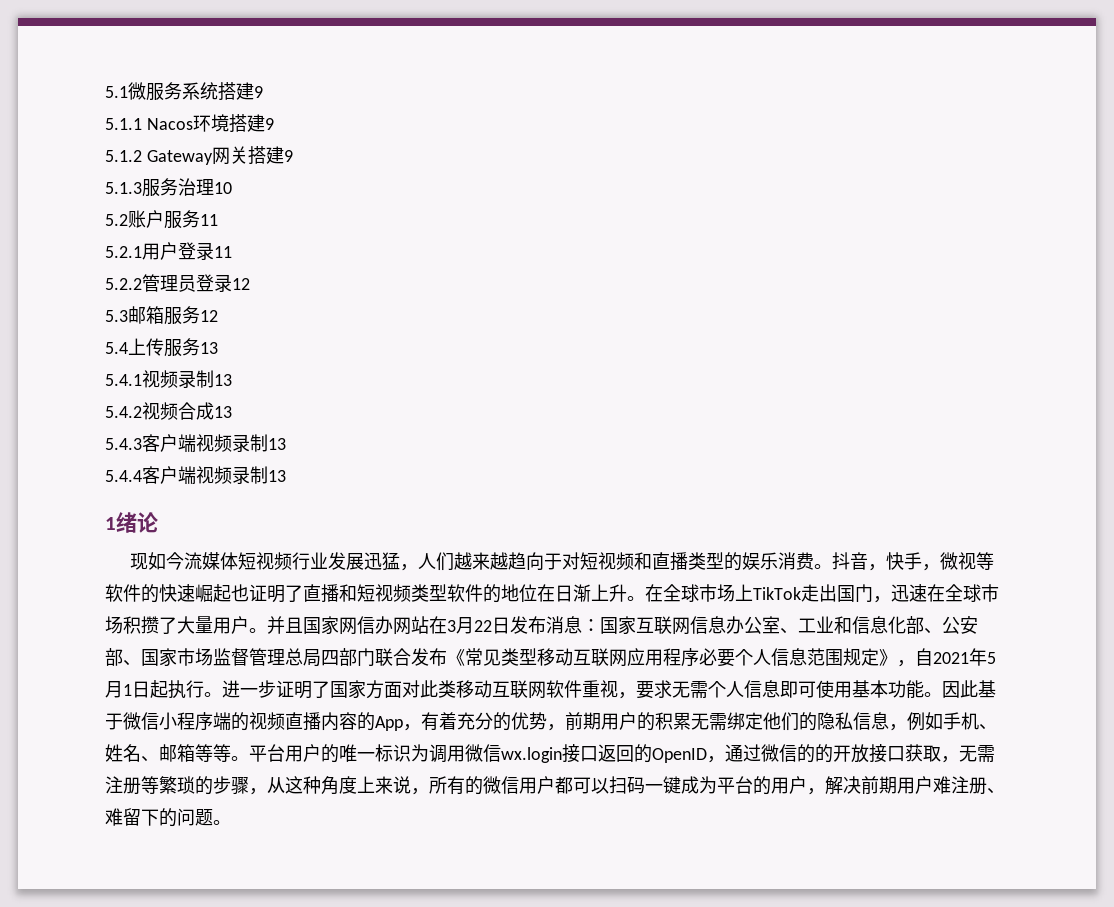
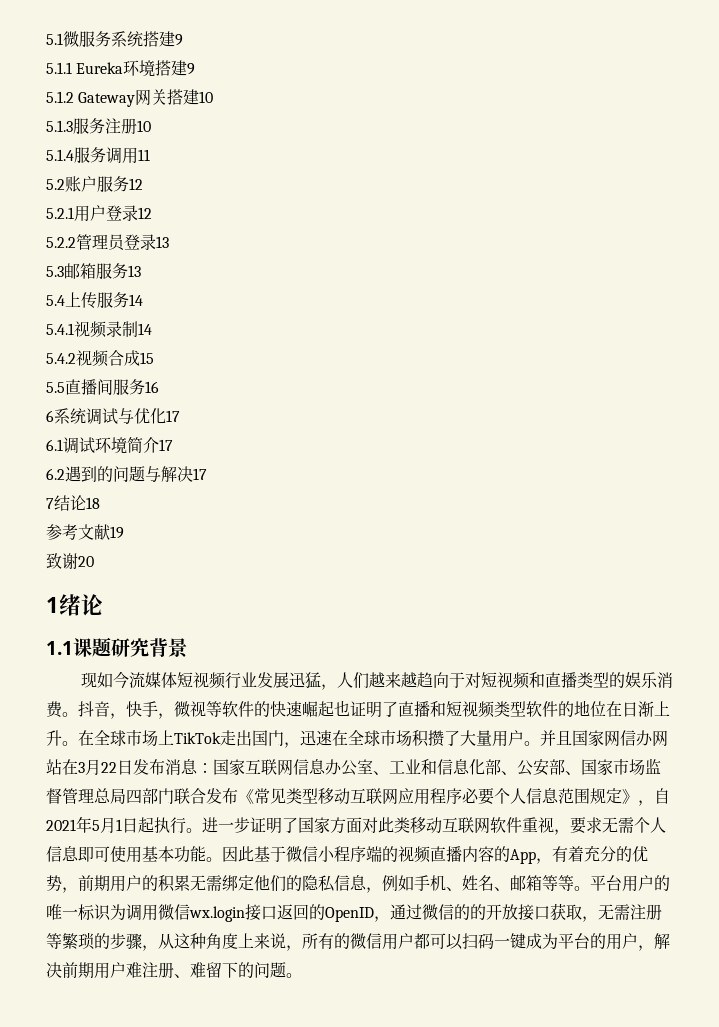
- 5.1.1 Nacos环境搭建9
+ 5.1.1 Eureka环境搭建9
- 5.1.2 Gateway网关搭建9
+ 5.1.2 Gateway网关搭建10
- 5.1.3服务治理10
+ 5.1.3服务注册10
+ 5.1.4服务调用11
- 5.2账户服务11
+ 5.2账户服务12
- 5.2.1用户登录11
+ 5.2.1用户登录12
- 5.2.2管理员登录12
+ 5.2.2管理员登录13
- 5.3邮箱服务12
+ 5.3邮箱服务13
- 5.4上传服务13
+ 5.4上传服务14
- 5.4.1视频录制13
+ 5.4.1视频录制14
- 5.4.2视频合成13
- 5.4.3客户端视频录制13
- 5.4.4客户端视频录制13
+ 5.4.2视频合成15
+ 5.5直播间服务16
+ 6系统调试与优化17
+ 6.1调试环境简介17
+ 6.2遇到的问题与解决17
+ 7结论18
+ 参考文献19
+ 致谢20
  1绪论
+ 1.1课题研究背景

